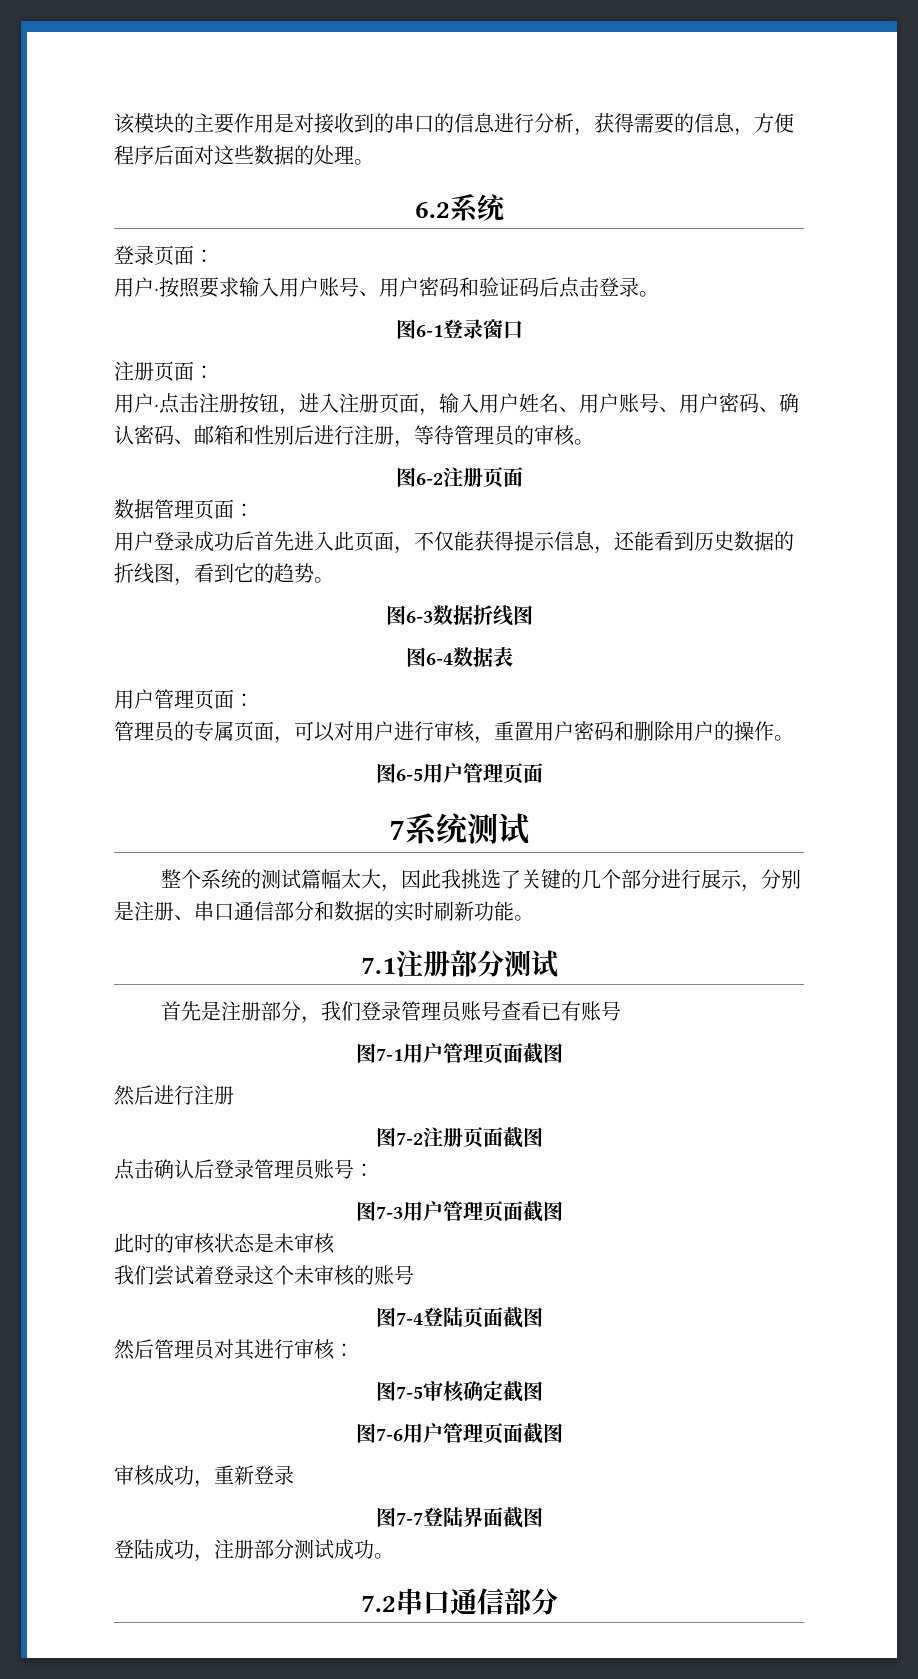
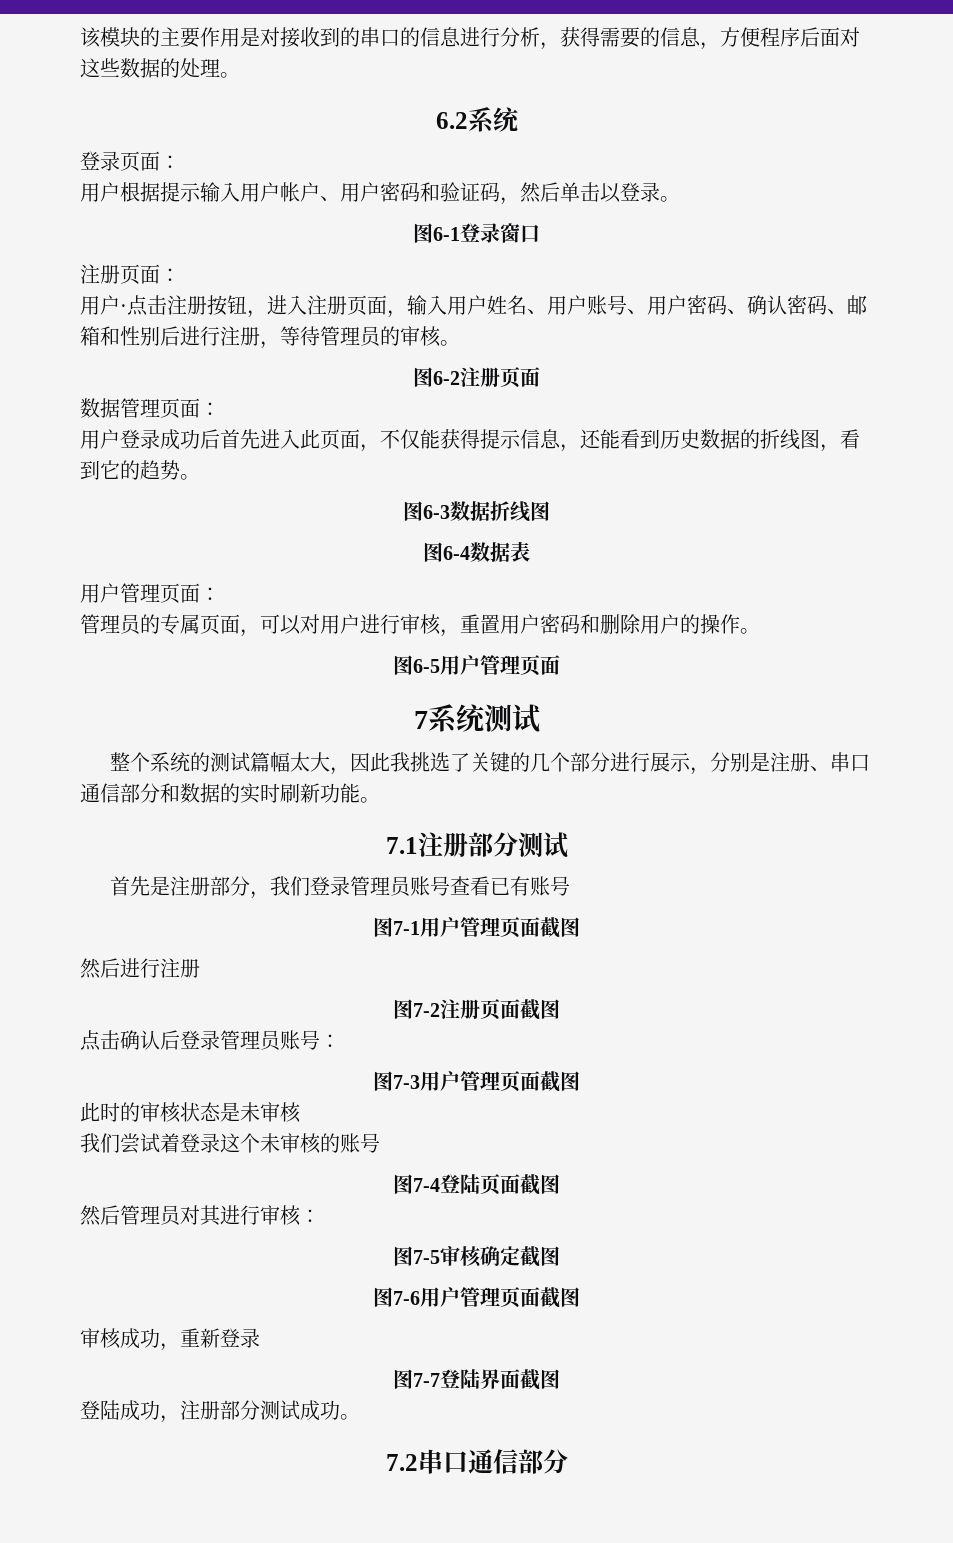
- 用户·按照要求输入用户账号、用户密码和验证码后点击登录。
+ 用户根据提示输入用户帐户、用户密码和验证码，然后单击以登录。

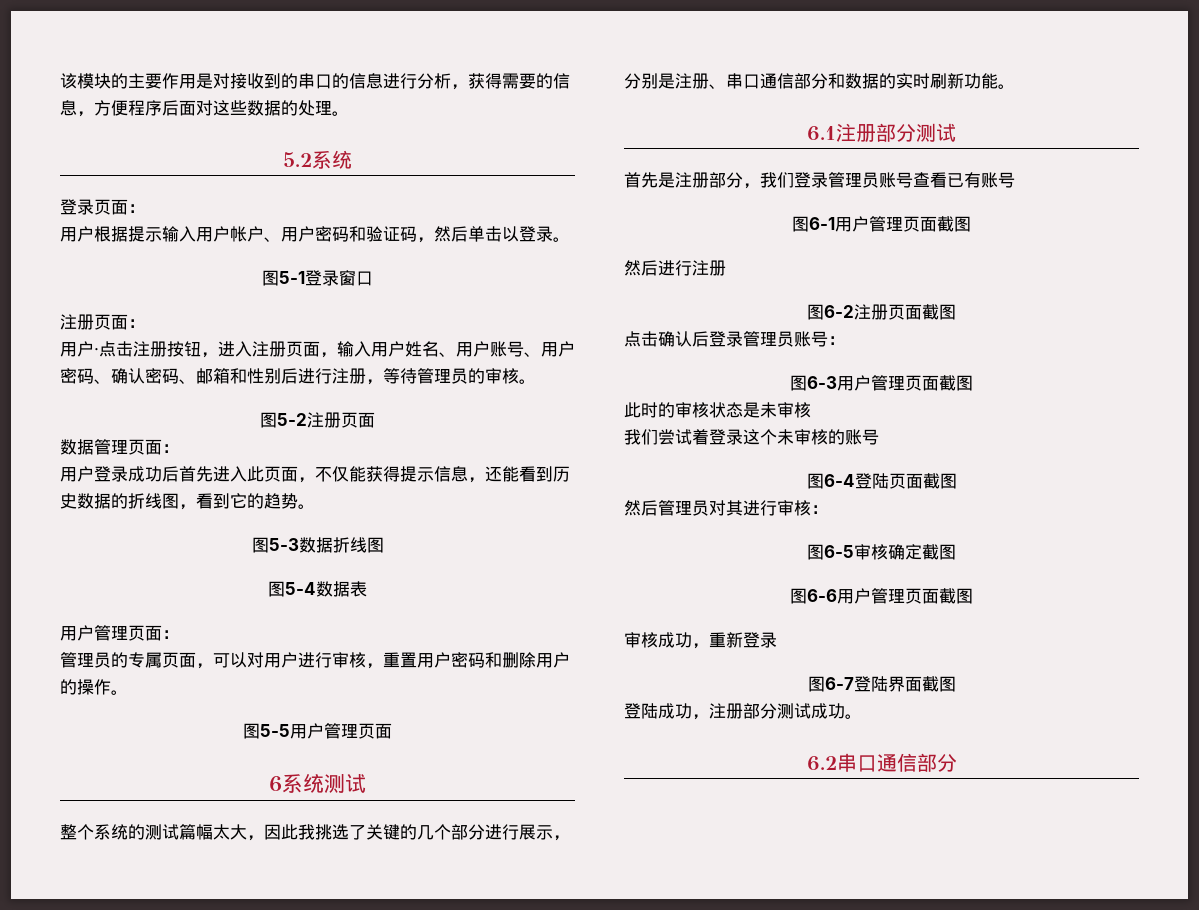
- 6.2系统
+ 5.2系统
- 图6-1登录窗口
+ 图5-1登录窗口
- 图6-2注册页面
+ 图5-2注册页面
- 图6-3数据折线图
+ 图5-3数据折线图
- 图6-4数据表
+ 图5-4数据表
- 图6-5用户管理页面
+ 图5-5用户管理页面
- 7系统测试
+ 6系统测试
- 7.1注册部分测试
+ 6.1注册部分测试
- 图7-1用户管理页面截图
+ 图6-1用户管理页面截图
- 图7-2注册页面截图
+ 图6-2注册页面截图
- 图7-3用户管理页面截图
+ 图6-3用户管理页面截图
- 图7-4登陆页面截图
+ 图6-4登陆页面截图
- 图7-5审核确定截图
+ 图6-5审核确定截图
- 图7-6用户管理页面截图
+ 图6-6用户管理页面截图
- 图7-7登陆界面截图
+ 图6-7登陆界面截图
- 7.2串口通信部分
+ 6.2串口通信部分

